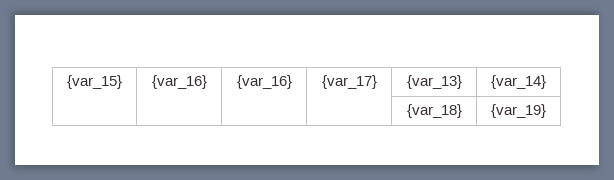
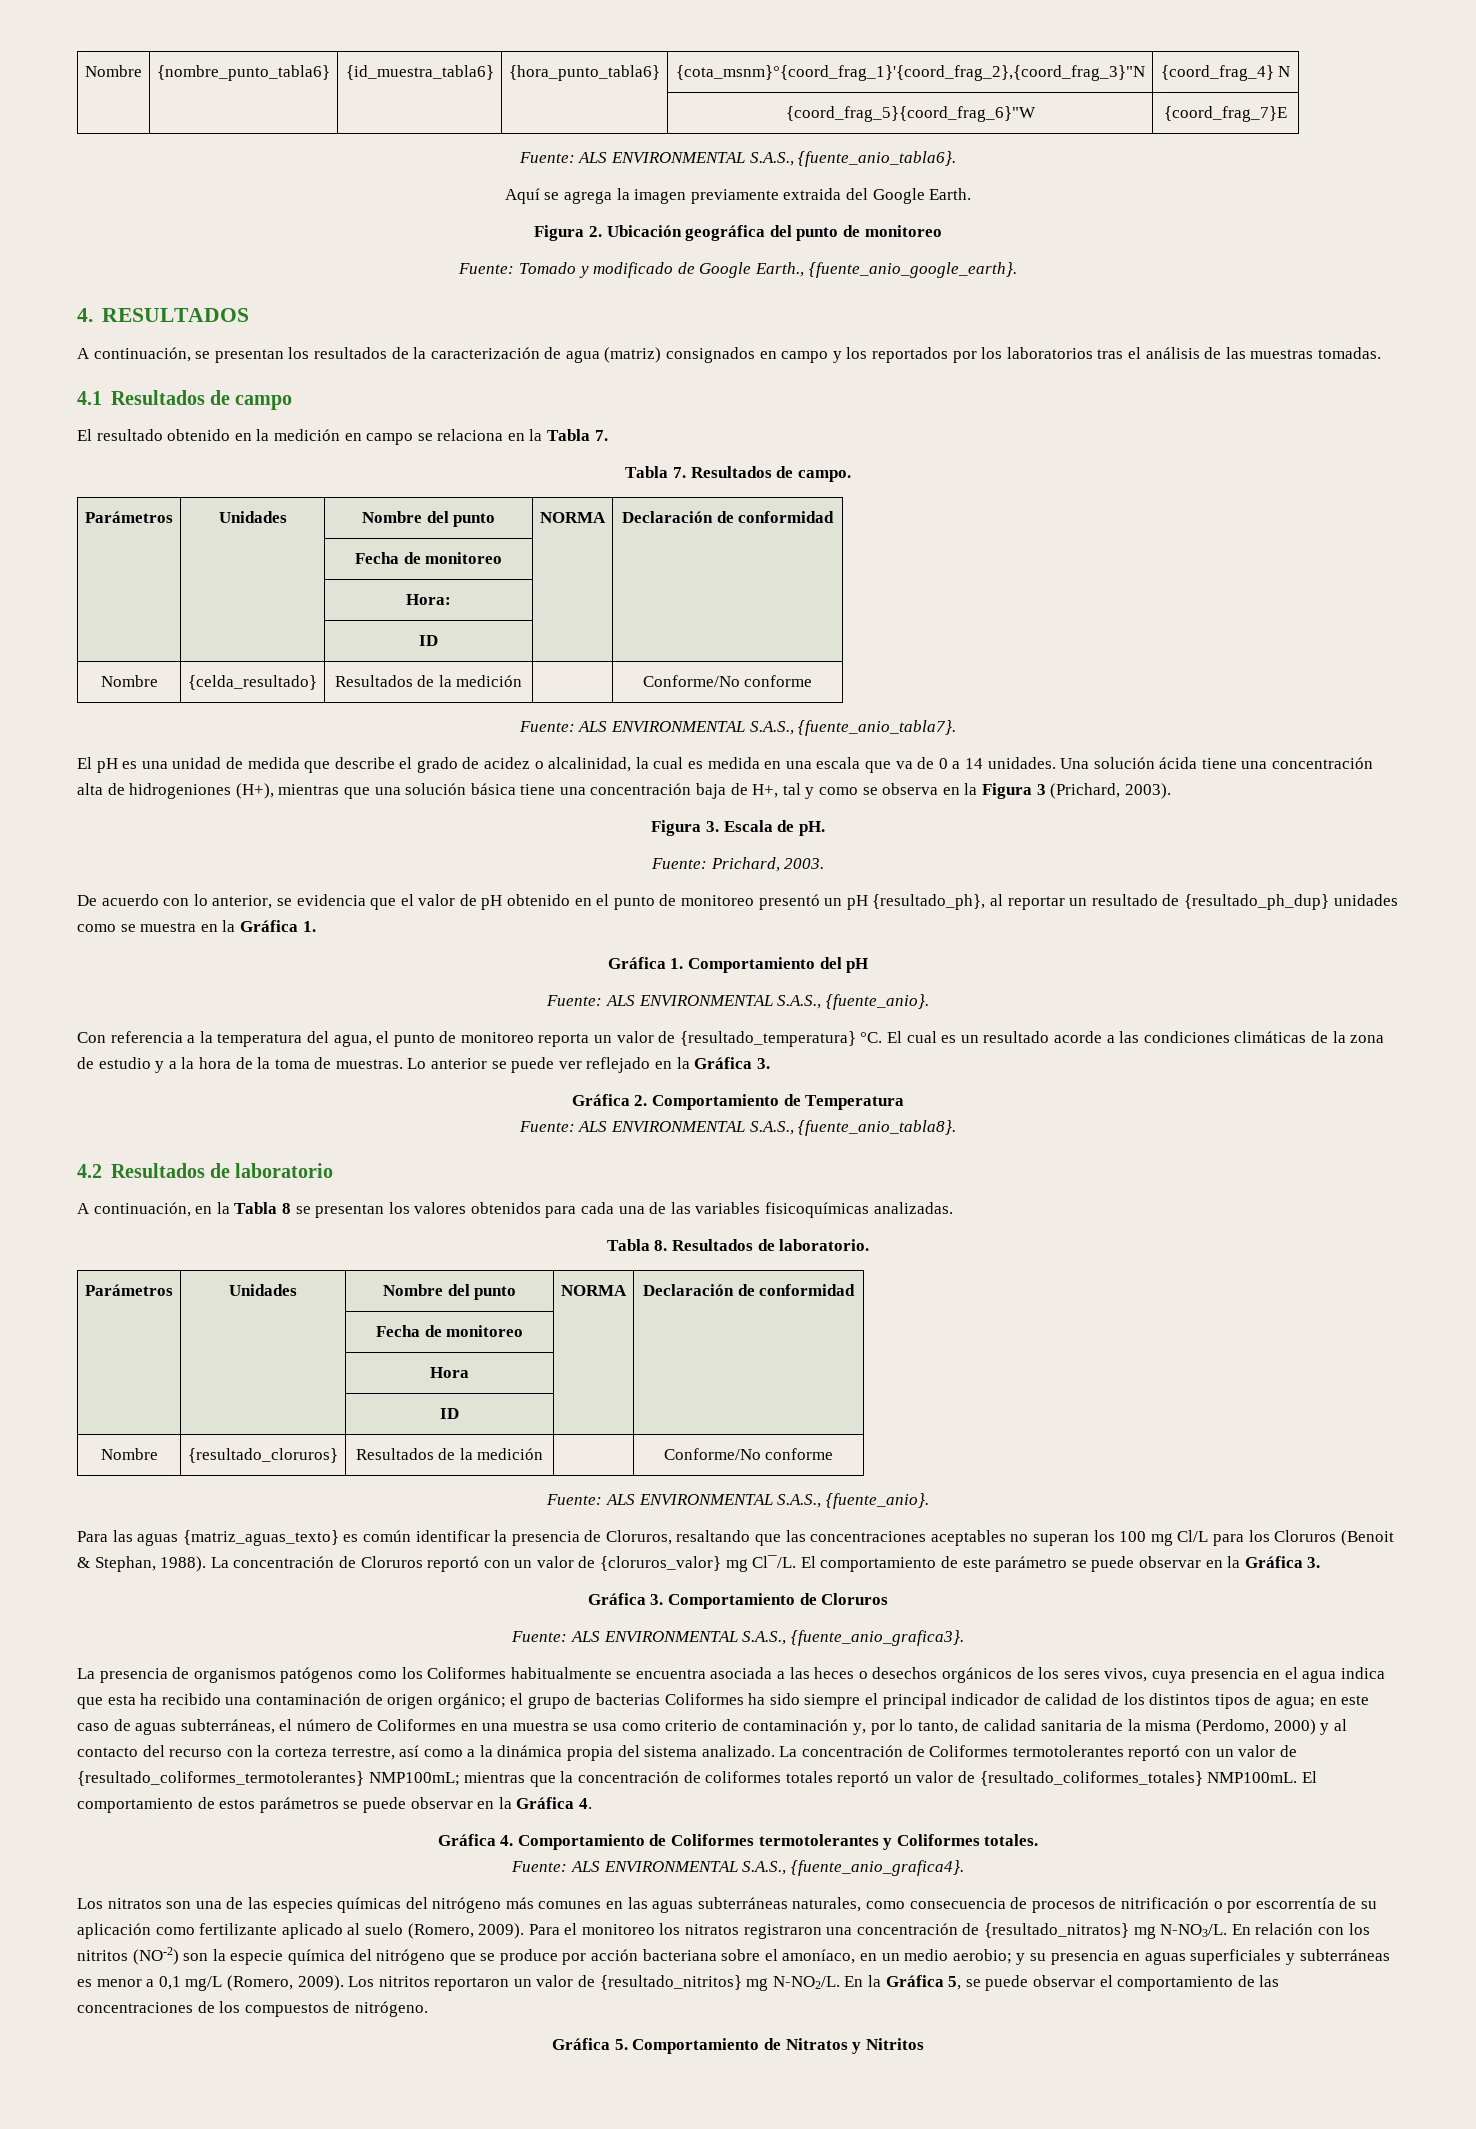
- {var_15} | {var_16} | {var_16} | {var_17} | {var_13} | {var_14}
- | | | | {var_18} | {var_19}
+ Nombre | {nombre_punto_tabla6} | {id_muestra_tabla6} | {hora_punto_tabla6} | {cota_msnm}°{coord_frag_1}'{coord_frag_2},{coord_frag_3}"N | {coord_frag_4} N
+ | | | | {coord_frag_5}{coord_frag_6}"W | {coord_frag_7}E
+ Fuente: ALS ENVIRONMENTAL S.A.S., {fuente_anio_tabla6}.
+ Aquí se agrega la imagen previamente extraida del Google Earth.
+ Figura 2. Ubicación geográfica del punto de monitoreo
+ Fuente: Tomado y modificado de Google Earth., {fuente_anio_google_earth}.
+ 4. RESULTADOS
+ A continuación, se presentan los resultados de la caracterización de agua (matriz) consignados en campo y los reportados por los laboratorios tras el análisis de las muestras tomadas.
+ 4.1 Resultados de campo
+ El resultado obtenido en la medición en campo se relaciona en la Tabla 7.
+ Tabla 7. Resultados de campo.
+ Parámetros | Unidades | Nombre del punto | NORMA | Declaración de conformidad
+ | | Fecha de monitoreo | |
+ | | Hora: | |
+ | | ID | |
+ Nombre | {celda_resultado} | Resultados de la medición | | Conforme/No conforme
+ Fuente: ALS ENVIRONMENTAL S.A.S., {fuente_anio_tabla7}.
+ El pH es una unidad de medida que describe el grado de acidez o alcalinidad, la cual es medida en una escala que va de 0 a 14 unidades. Una solución ácida tiene una concentración alta de hidrogeniones (H+), mientras que una solución básica tiene una concentración baja de H+, tal y como se observa en la Figura 3 (Prichard, 2003).
+ Figura 3. Escala de pH.
+ Fuente: Prichard, 2003.
+ De acuerdo con lo anterior, se evidencia que el valor de pH obtenido en el punto de monitoreo presentó un pH {resultado_ph}, al reportar un resultado de {resultado_ph_dup} unidades como se muestra en la Gráfica 1.
+ Gráfica 1. Comportamiento del pH
+ Fuente: ALS ENVIRONMENTAL S.A.S., {fuente_anio}.
+ Con referencia a la temperatura del agua, el punto de monitoreo reporta un valor de {resultado_temperatura} °C. El cual es un resultado acorde a las condiciones climáticas de la zona de estudio y a la hora de la toma de muestras. Lo anterior se puede ver reflejado en la Gráfica 3.
+ Gráfica 2. Comportamiento de Temperatura
+ Fuente: ALS ENVIRONMENTAL S.A.S., {fuente_anio_tabla8}.
+ 4.2 Resultados de laboratorio
+ A continuación, en la Tabla 8 se presentan los valores obtenidos para cada una de las variables fisicoquímicas analizadas.
+ Tabla 8. Resultados de laboratorio.
+ Parámetros | Unidades | Nombre del punto | NORMA | Declaración de conformidad
+ | | Fecha de monitoreo | |
+ | | Hora | |
+ | | ID | |
+ Nombre | {resultado_cloruros} | Resultados de la medición | | Conforme/No conforme
+ Fuente: ALS ENVIRONMENTAL S.A.S., {fuente_anio}.
+ Para las aguas {matriz_aguas_texto} es común identificar la presencia de Cloruros, resaltando que las concentraciones aceptables no superan los 100 mg Cl/L para los Cloruros (Benoit & Stephan, 1988). La concentración de Cloruros reportó con un valor de {cloruros_valor} mg Cl¯/L. El comportamiento de este parámetro se puede observar en la Gráfica 3.
+ Gráfica 3. Comportamiento de Cloruros
+ Fuente: ALS ENVIRONMENTAL S.A.S., {fuente_anio_grafica3}.
+ La presencia de organismos patógenos como los Coliformes habitualmente se encuentra asociada a las heces o desechos orgánicos de los seres vivos, cuya presencia en el agua indica que esta ha recibido una contaminación de origen orgánico; el grupo de bacterias Coliformes ha sido siempre el principal indicador de calidad de los distintos tipos de agua; en este caso de aguas subterráneas, el número de Coliformes en una muestra se usa como criterio de contaminación y, por lo tanto, de calidad sanitaria de la misma (Perdomo, 2000) y al contacto del recurso con la corteza terrestre, así como a la dinámica propia del sistema analizado. La concentración de Coliformes termotolerantes reportó con un valor de {resultado_coliformes_termotolerantes} NMP100mL; mientras que la concentración de coliformes totales reportó un valor de {resultado_coliformes_totales} NMP100mL. El comportamiento de estos parámetros se puede observar en la Gráfica 4.
+ Gráfica 4. Comportamiento de Coliformes termotolerantes y Coliformes totales.
+ Fuente: ALS ENVIRONMENTAL S.A.S., {fuente_anio_grafica4}.
+ Los nitratos son una de las especies químicas del nitrógeno más comunes en las aguas subterráneas naturales, como consecuencia de procesos de nitrificación o por escorrentía de su aplicación como fertilizante aplicado al suelo (Romero, 2009). Para el monitoreo los nitratos registraron una concentración de {resultado_nitratos} mg N-NO3/L. En relación con los nitritos (NO-2) son la especie química del nitrógeno que se produce por acción bacteriana sobre el amoníaco, en un medio aerobio; y su presencia en aguas superficiales y subterráneas es menor a 0,1 mg/L (Romero, 2009). Los nitritos reportaron un valor de {resultado_nitritos} mg N-NO2/L. En la Gráfica 5, se puede observar el comportamiento de las concentraciones de los compuestos de nitrógeno.
+ Gráfica 5. Comportamiento de Nitratos y Nitritos

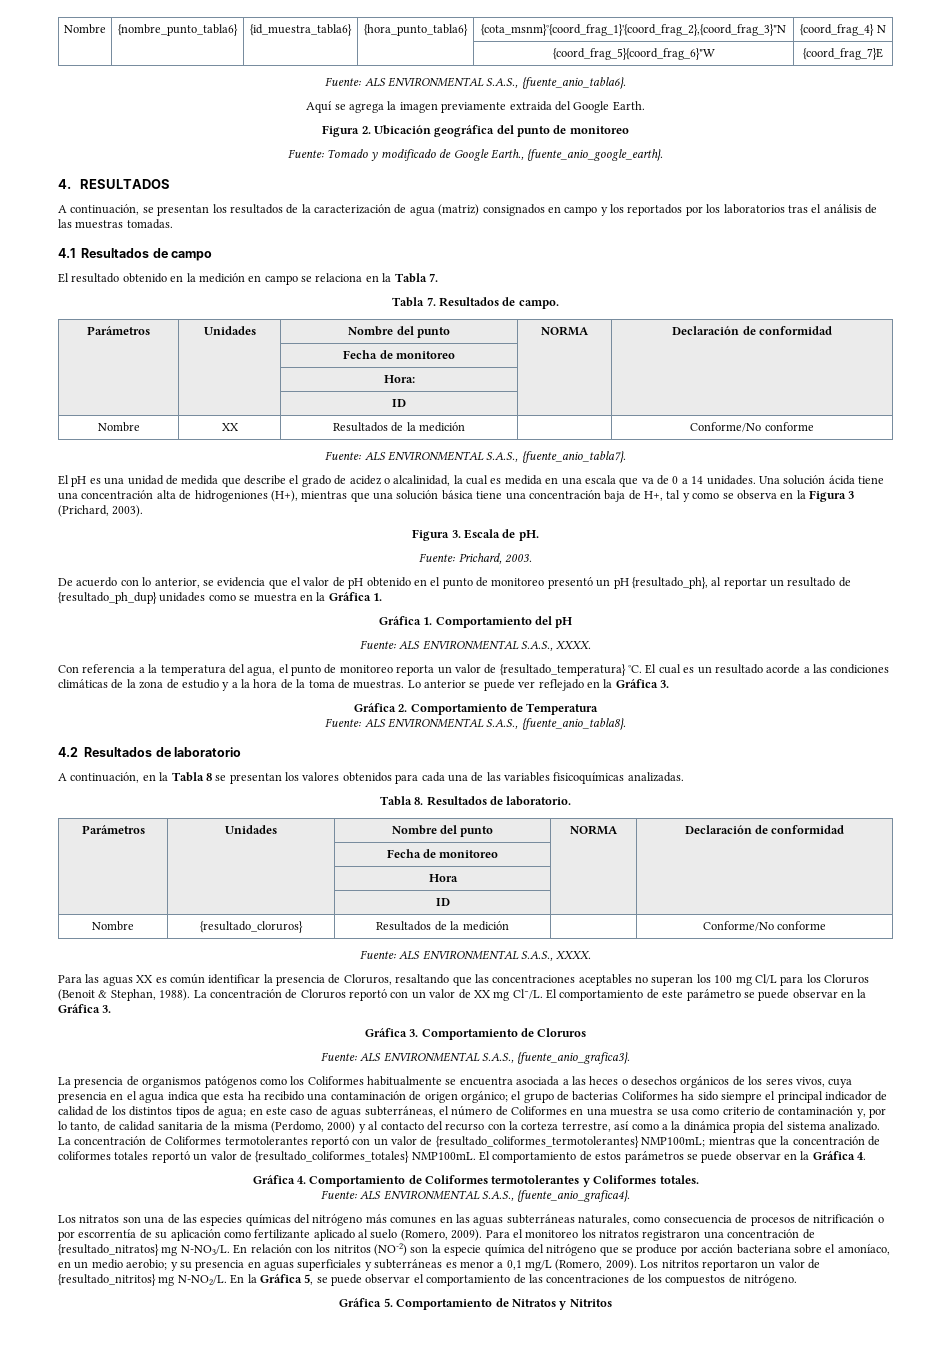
- Nombre | {celda_resultado} | Resultados de la medición | | Conforme/No conforme
+ Nombre | XX | Resultados de la medición | | Conforme/No conforme
  Gráfica 1. Comportamiento del pH
- Fuente: ALS ENVIRONMENTAL S.A.S., {fuente_anio}.
+ Fuente: ALS ENVIRONMENTAL S.A.S., XXXX.
  Nombre | {resultado_cloruros} | Resultados de la medición | | Conforme/No conforme
- Fuente: ALS ENVIRONMENTAL S.A.S., {fuente_anio}.
+ Fuente: ALS ENVIRONMENTAL S.A.S., XXXX.
- Para las aguas {matriz_aguas_texto} es común identificar la presencia de Cloruros, resaltando que las concentraciones aceptables no superan los 100 mg Cl/L para los Cloruros (Benoit & Stephan, 1988).
+ Para las aguas XX es común identificar la presencia de Cloruros, resaltando que las concentraciones aceptables no superan los 100 mg Cl/L para los Cloruros (Benoit & Stephan, 1988).
- La concentración de Cloruros reportó con un valor de {cloruros_valor} mg Cl¯/L.
+ La concentración de Cloruros reportó con un valor de XX mg Cl¯/L.

